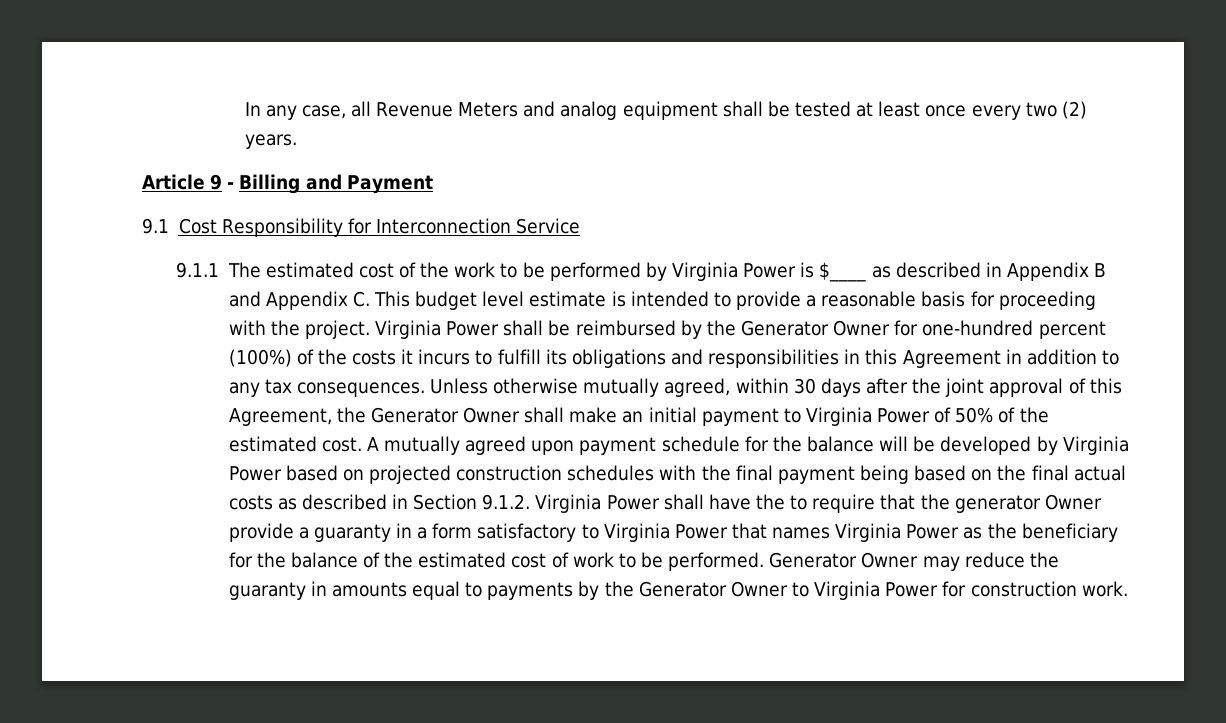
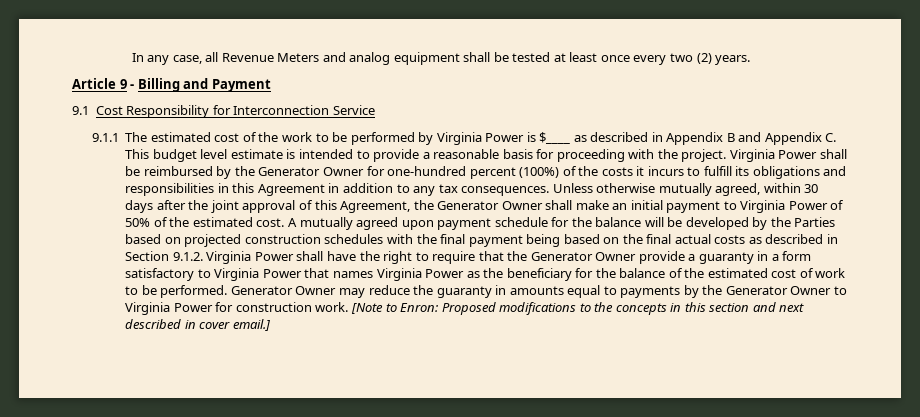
- A mutually agreed upon payment schedule for the balance will be developed by Virginia Power based on projected construction schedules with the final payment being based on the final actual costs as described in Section 9.1.2. Virginia Power shall have the to require that the generator Owner provide a guaranty in a form satisfactory to Virginia Power that names Virginia Power as the beneficiary for the balance of the estimated cost of work to be performed.
+ A mutually agreed upon payment schedule for the balance will be developed by the Parties based on projected construction schedules with the final payment being based on the final actual costs as described in Section 9.1.2. Virginia Power shall have the right to require that the Generator Owner provide a guaranty in a form satisfactory to Virginia Power that names Virginia Power as the beneficiary for the balance of the estimated cost of work to be performed.
+ [Note to Enron: Proposed modifications to the concepts in this section and next described in cover email.]

